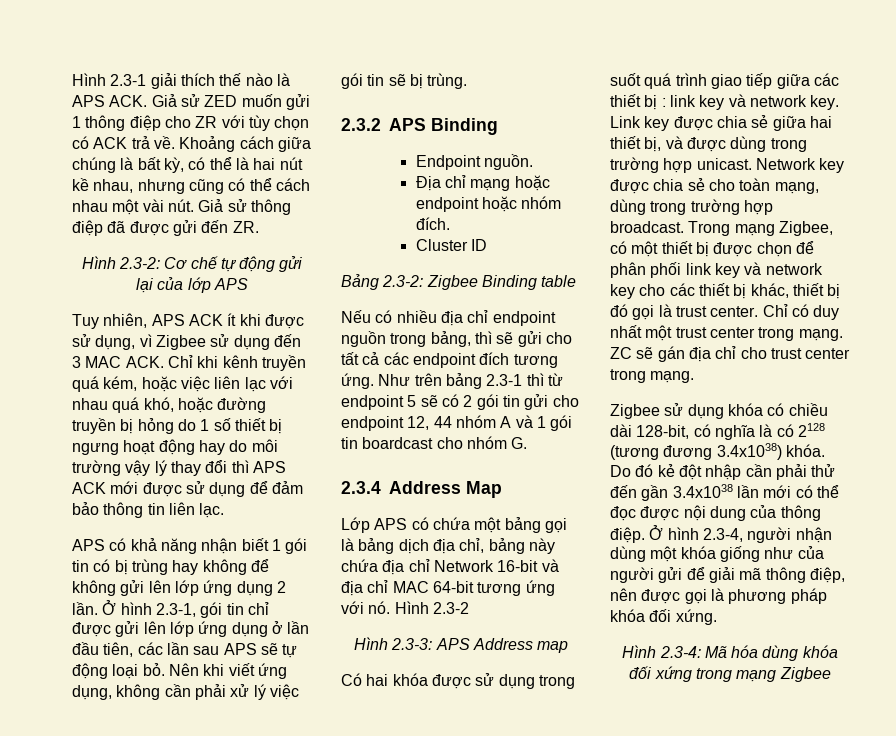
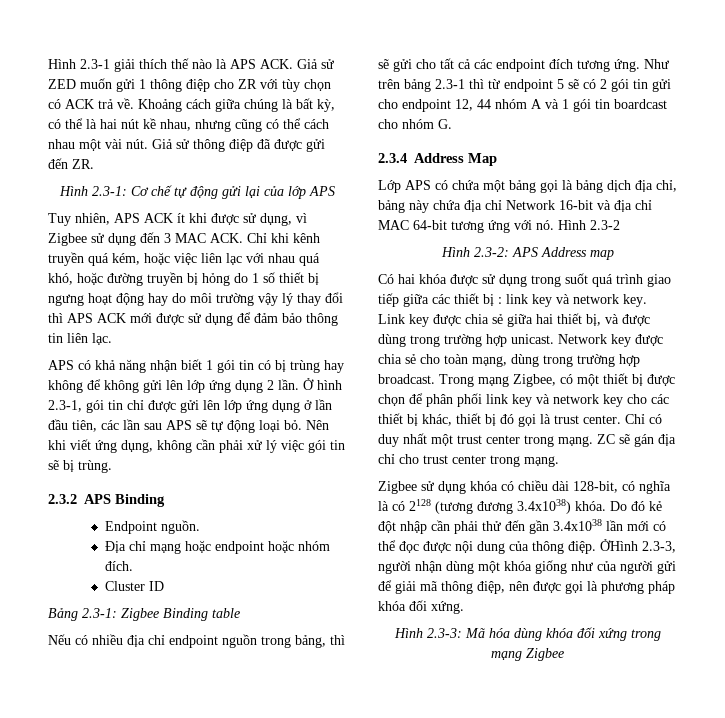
- Hình 2.3-2: Cơ chế tự động gửi lại của lớp APS
+ Hình 2.3-1: Cơ chế tự động gửi lại của lớp APS
- Bảng 2.3-2: Zigbee Binding table
+ Bảng 2.3-1: Zigbee Binding table
- Hình 2.3-3: APS Address map
+ Hình 2.3-2: APS Address map
- Ở hình 2.3-4, người nhận dùng một khóa giống như của người gửi để giải mã thông điệp, nên được gọi là phương pháp khóa đối xứng.
+ ỞHình 2.3-3, người nhận dùng một khóa giống như của người gửi để giải mã thông điệp, nên được gọi là phương pháp khóa đối xứng.
- Hình 2.3-4: Mã hóa dùng khóa đối xứng trong mạng Zigbee
+ Hình 2.3-3: Mã hóa dùng khóa đối xứng trong mạng Zigbee

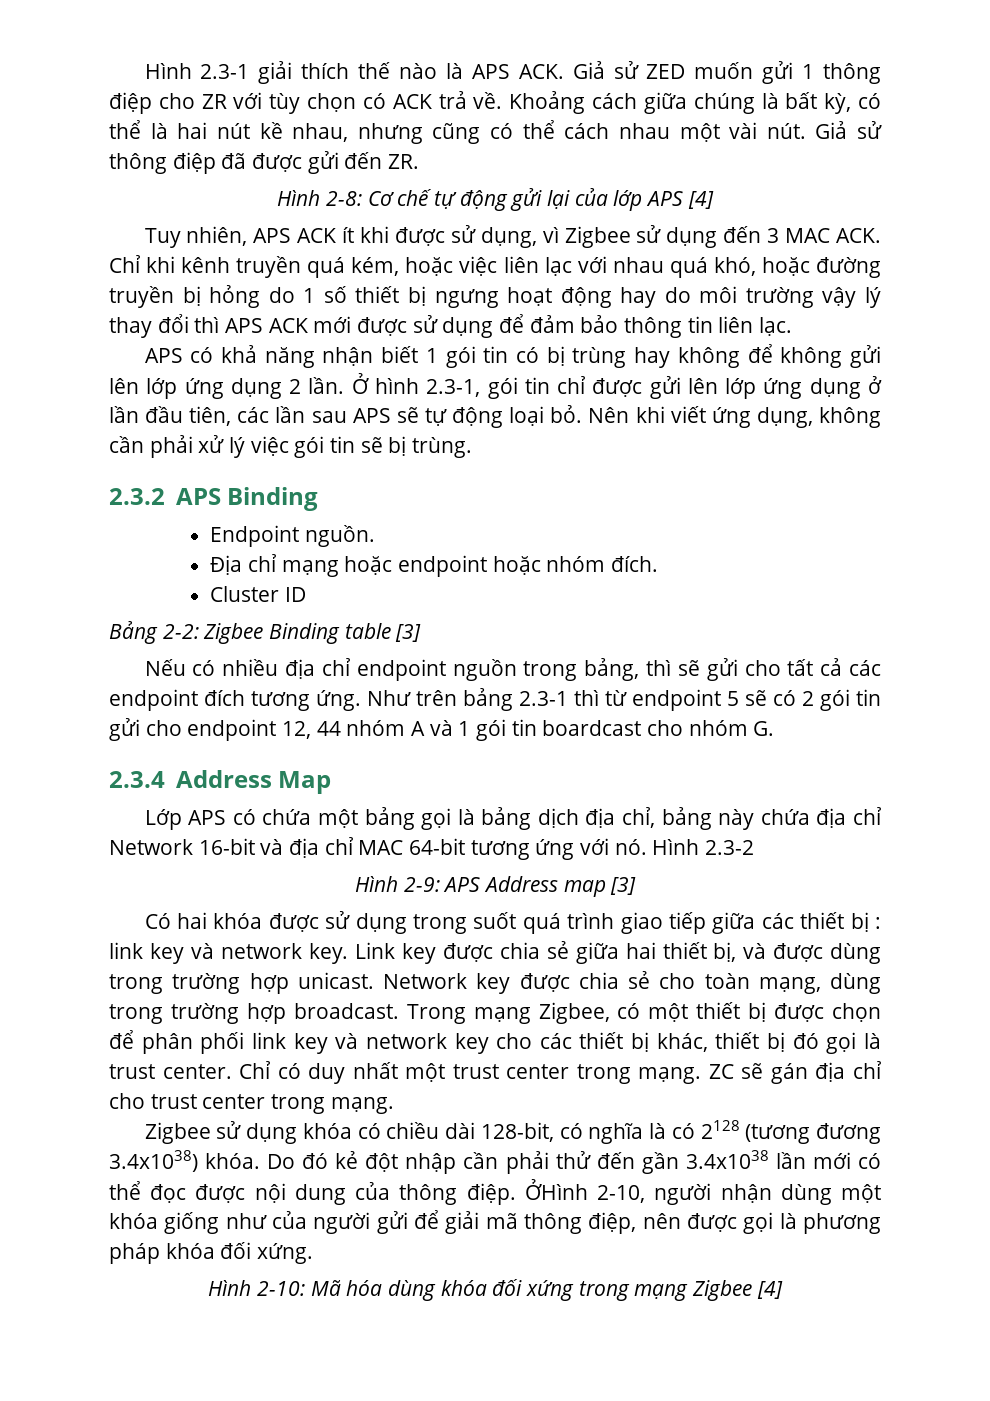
- Hình 2.3-1: Cơ chế tự động gửi lại của lớp APS
+ Hình 2-8: Cơ chế tự động gửi lại của lớp APS [4]
- Bảng 2.3-1: Zigbee Binding table
+ Bảng 2-2: Zigbee Binding table [3]
- Hình 2.3-2: APS Address map
+ Hình 2-9: APS Address map [3]
- ỞHình 2.3-3, người nhận dùng một khóa giống như của người gửi để giải mã thông điệp, nên được gọi là phương pháp khóa đối xứng.
+ ỞHình 2-10, người nhận dùng một khóa giống như của người gửi để giải mã thông điệp, nên được gọi là phương pháp khóa đối xứng.
- Hình 2.3-3: Mã hóa dùng khóa đối xứng trong mạng Zigbee
+ Hình 2-10: Mã hóa dùng khóa đối xứng trong mạng Zigbee [4]

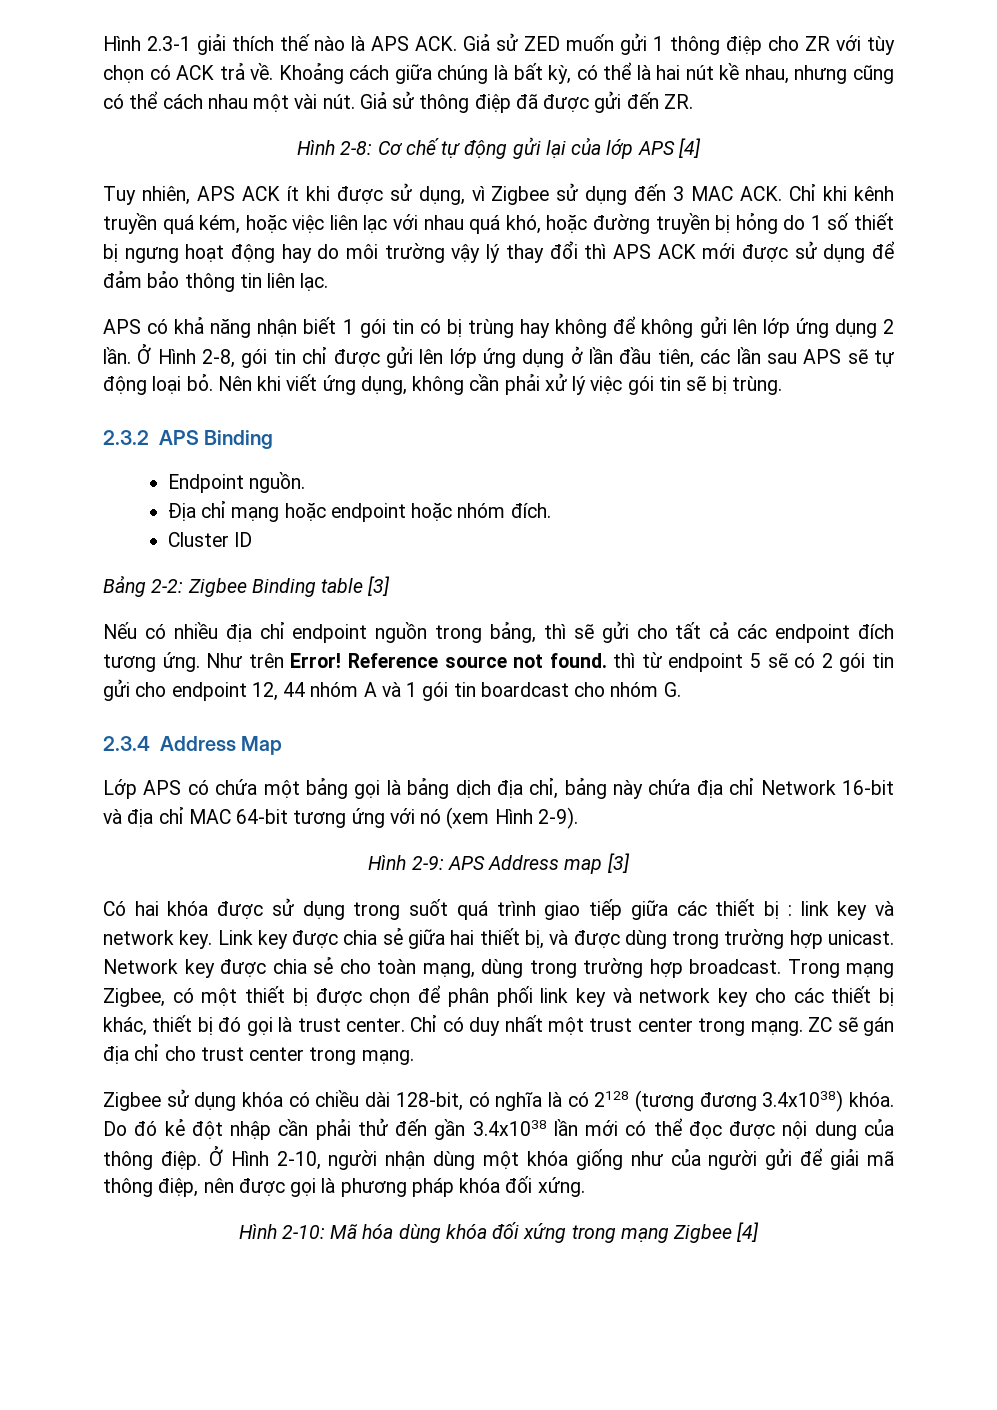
- Ở hình 2.3-1, gói tin chỉ được gửi lên lớp ứng dụng ở lần đầu tiên, các lần sau APS sẽ tự động loại bỏ.
+ Ở Hình 2-8, gói tin chỉ được gửi lên lớp ứng dụng ở lần đầu tiên, các lần sau APS sẽ tự động loại bỏ.
- Như trên bảng 2.3-1 thì từ endpoint 5 sẽ có 2 gói tin gửi cho endpoint 12, 44 nhóm A và 1 gói tin boardcast cho nhóm G.
+ Như trên Error! Reference source not found. thì từ endpoint 5 sẽ có 2 gói tin gửi cho endpoint 12, 44 nhóm A và 1 gói tin boardcast cho nhóm G.
- Lớp APS có chứa một bảng gọi là bảng dịch địa chỉ, bảng này chứa địa chỉ Network 16-bit và địa chỉ MAC 64-bit tương ứng với nó. Hình 2.3-2
+ Lớp APS có chứa một bảng gọi là bảng dịch địa chỉ, bảng này chứa địa chỉ Network 16-bit và địa chỉ MAC 64-bit tương ứng với nó (xem Hình 2-9).
- ỞHình 2-10, người nhận dùng một khóa giống như của người gửi để giải mã thông điệp, nên được gọi là phương pháp khóa đối xứng.
+ Ở Hình 2-10, người nhận dùng một khóa giống như của người gửi để giải mã thông điệp, nên được gọi là phương pháp khóa đối xứng.

